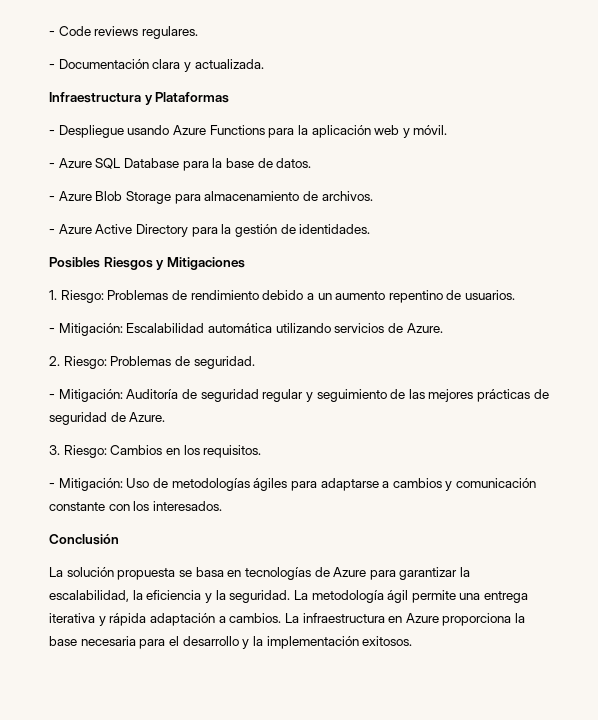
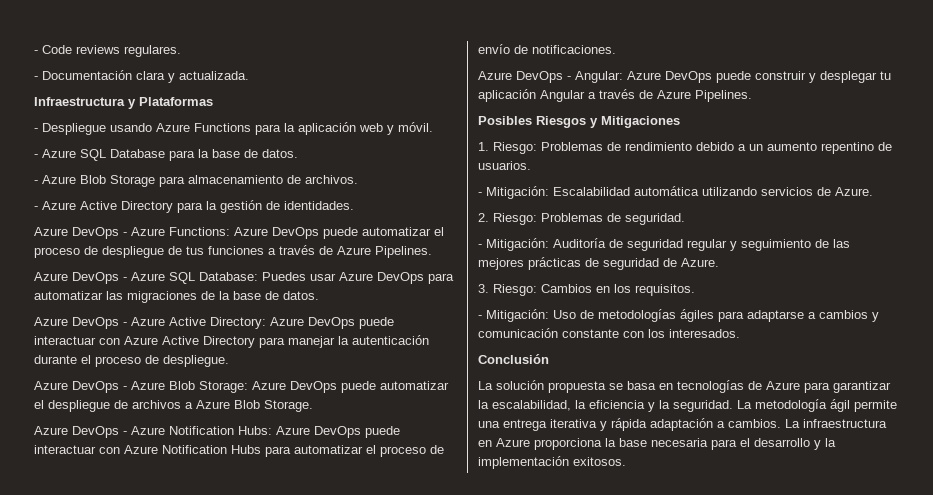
+ Azure DevOps - Azure Functions: Azure DevOps puede automatizar el proceso de despliegue de tus funciones a través de Azure Pipelines.
+ Azure DevOps - Azure SQL Database: Puedes usar Azure DevOps para automatizar las migraciones de la base de datos.
+ Azure DevOps - Azure Active Directory: Azure DevOps puede interactuar con Azure Active Directory para manejar la autenticación durante el proceso de despliegue.
+ Azure DevOps - Azure Blob Storage: Azure DevOps puede automatizar el despliegue de archivos a Azure Blob Storage.
+ Azure DevOps - Azure Notification Hubs: Azure DevOps puede interactuar con Azure Notification Hubs para automatizar el proceso de envío de notificaciones.
+ Azure DevOps - Angular: Azure DevOps puede construir y desplegar tu aplicación Angular a través de Azure Pipelines.

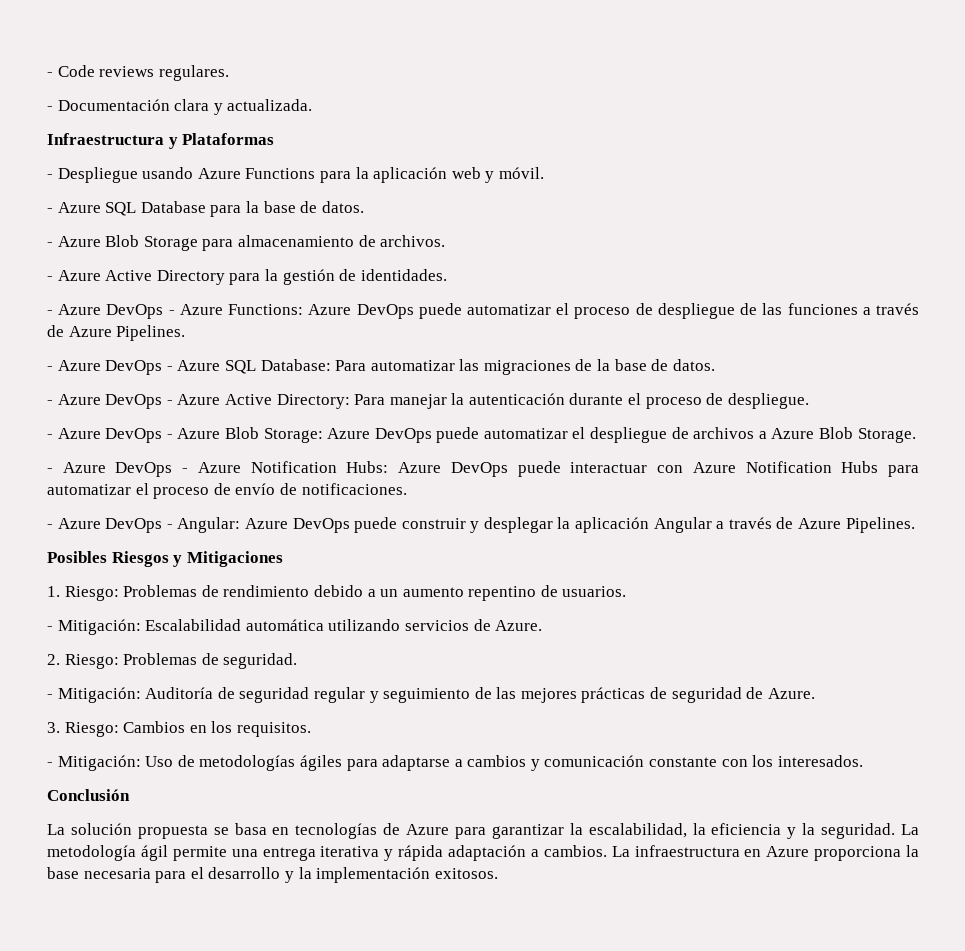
- Azure DevOps - Azure Functions: Azure DevOps puede automatizar el proceso de despliegue de tus funciones a través de Azure Pipelines.
+ - Azure DevOps - Azure Functions: Azure DevOps puede automatizar el proceso de despliegue de las funciones a través de Azure Pipelines.
- Azure DevOps - Azure SQL Database: Puedes usar Azure DevOps para automatizar las migraciones de la base de datos.
+ - Azure DevOps - Azure SQL Database: Para automatizar las migraciones de la base de datos.
- Azure DevOps - Azure Active Directory: Azure DevOps puede interactuar con Azure Active Directory para manejar la autenticación durante el proceso de despliegue.
+ - Azure DevOps - Azure Active Directory: Para manejar la autenticación durante el proceso de despliegue.
- Azure DevOps - Azure Blob Storage: Azure DevOps puede automatizar el despliegue de archivos a Azure Blob Storage.
+ - Azure DevOps - Azure Blob Storage: Azure DevOps puede automatizar el despliegue de archivos a Azure Blob Storage.
- Azure DevOps - Azure Notification Hubs: Azure DevOps puede interactuar con Azure Notification Hubs para automatizar el proceso de envío de notificaciones.
+ - Azure DevOps - Azure Notification Hubs: Azure DevOps puede interactuar con Azure Notification Hubs para automatizar el proceso de envío de notificaciones.
- Azure DevOps - Angular: Azure DevOps puede construir y desplegar tu aplicación Angular a través de Azure Pipelines.
+ - Azure DevOps - Angular: Azure DevOps puede construir y desplegar la aplicación Angular a través de Azure Pipelines.

